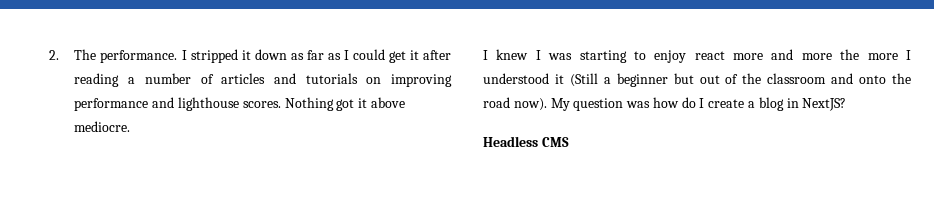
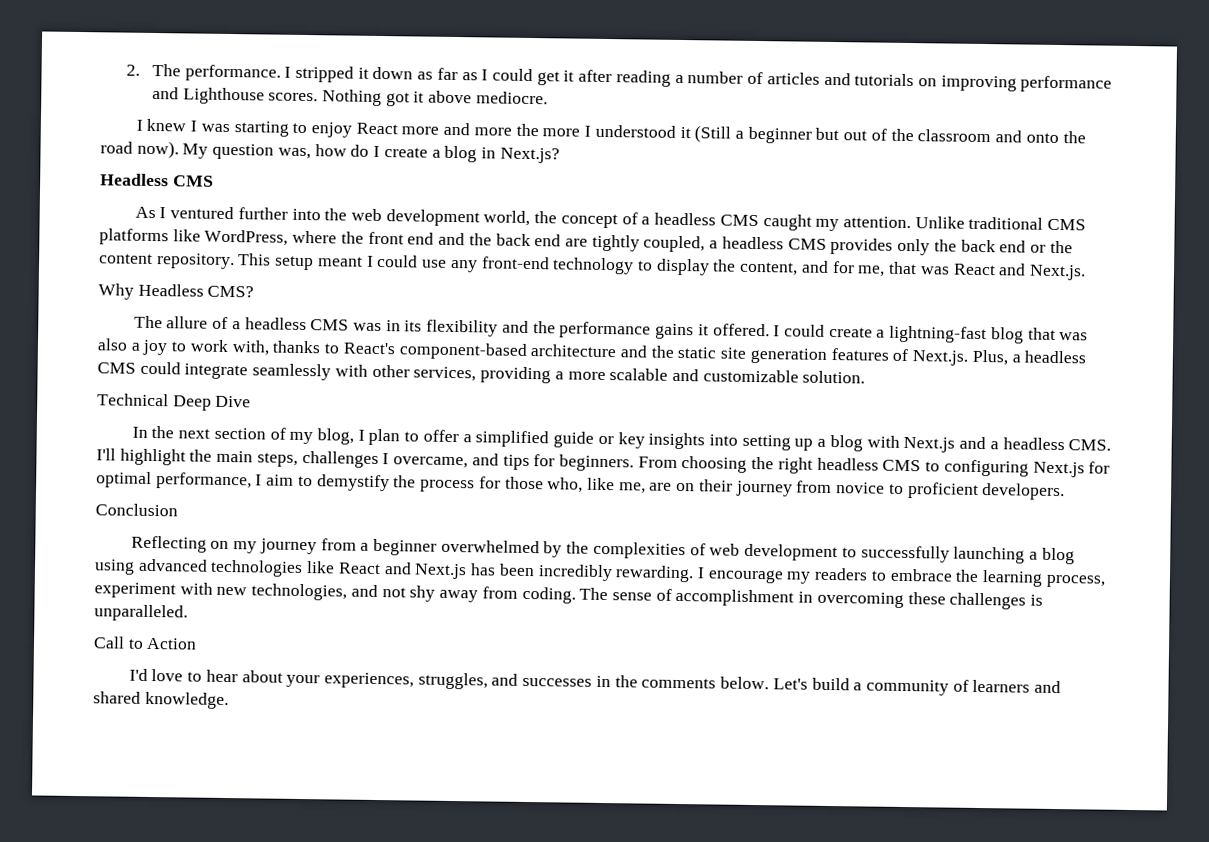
- I stripped it down as far as I could get it after reading a number of articles and tutorials on improving performance and lighthouse scores.
+ I stripped it down as far as I could get it after reading a number of articles and tutorials on improving performance and Lighthouse scores.
- I knew I was starting to enjoy react more and more the more I understood it (Still a beginner but out of the classroom and onto the road now).
+ I knew I was starting to enjoy React more and more the more I understood it (Still a beginner but out of the classroom and onto the road now).
- My question was how do I create a blog in NextJS?
+ My question was, how do I create a blog in Next.js?
+ As I ventured further into the web development world, the concept of a headless CMS caught my attention. Unlike traditional CMS platforms like WordPress, where the front end and the back end are tightly coupled, a headless CMS provides only the back end or the content repository. This setup meant I could use any front-end technology to display the content, and for me, that was React and Next.js.
+ Why Headless CMS?
+ The allure of a headless CMS was in its flexibility and the performance gains it offered. I could create a lightning-fast blog that was also a joy to work with, thanks to React's component-based architecture and the static site generation features of Next.js. Plus, a headless CMS could integrate seamlessly with other services, providing a more scalable and customizable solution.
+ Technical Deep Dive
+ In the next section of my blog, I plan to offer a simplified guide or key insights into setting up a blog with Next.js and a headless CMS. I'll highlight the main steps, challenges I overcame, and tips for beginners. From choosing the right headless CMS to configuring Next.js for optimal performance, I aim to demystify the process for those who, like me, are on their journey from novice to proficient developers.
+ Conclusion
+ Reflecting on my journey from a beginner overwhelmed by the complexities of web development to successfully launching a blog using advanced technologies like React and Next.js has been incredibly rewarding. I encourage my readers to embrace the learning process, experiment with new technologies, and not shy away from coding. The sense of accomplishment in overcoming these challenges is unparalleled.
+ Call to Action
+ I'd love to hear about your experiences, struggles, and successes in the comments below. Let's build a community of learners and shared knowledge.

